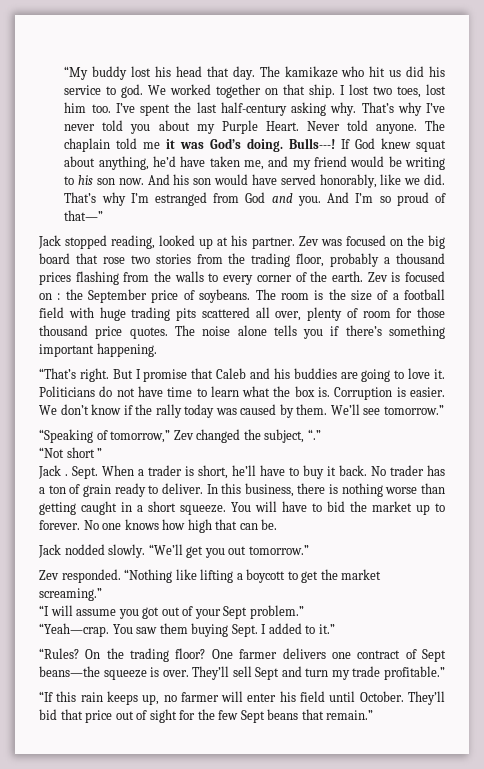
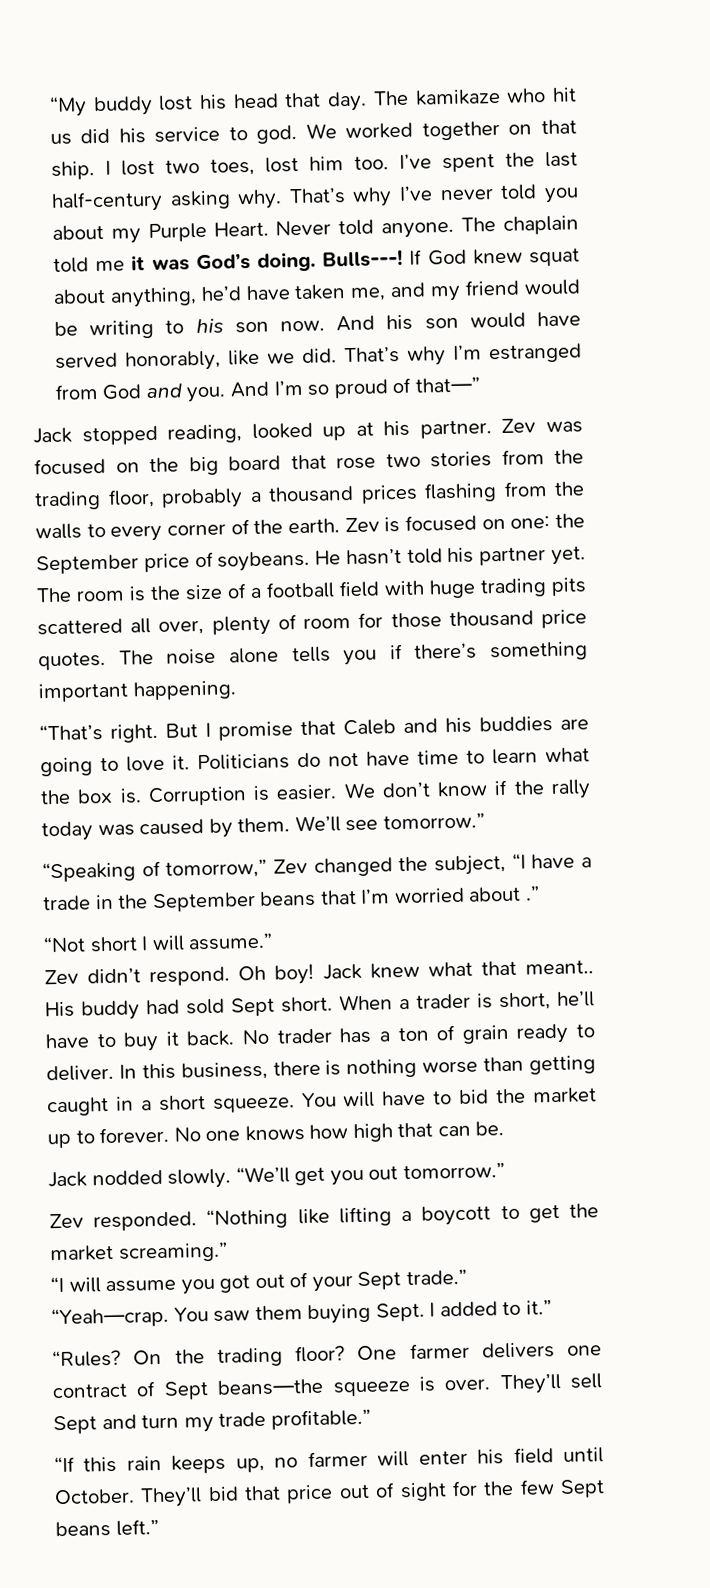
- Zev is focused on : the September price of soybeans.
+ Zev is focused on one: the September price of soybeans.
+ He hasn’t told his partner yet.
- “Speaking of tomorrow,” Zev changed the subject, “.”
- “Not short ”
- Jack . Sept.
+ “Speaking of tomorrow,” Zev changed the subject, “I have a trade in the September beans that I’m worried about .”
+ “Not short I will assume.”
+ Zev didn’t respond. Oh boy! Jack knew what that meant.. His buddy had sold Sept short.
- “I will assume you got out of your Sept problem.”
+ “I will assume you got out of your Sept trade.”
- They’ll bid that price out of sight for the few Sept beans that remain.”
+ They’ll bid that price out of sight for the few Sept beans left.”

